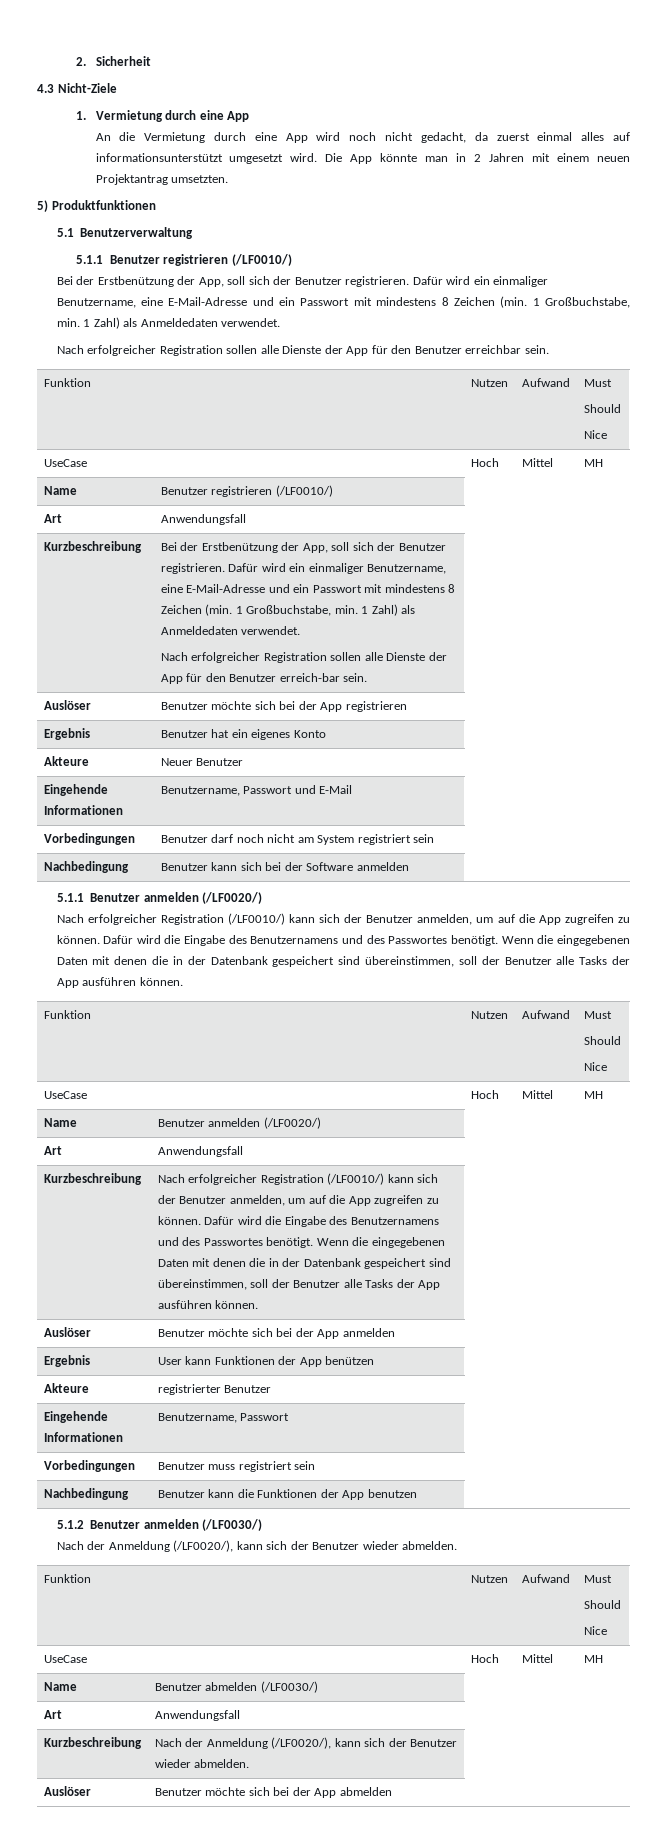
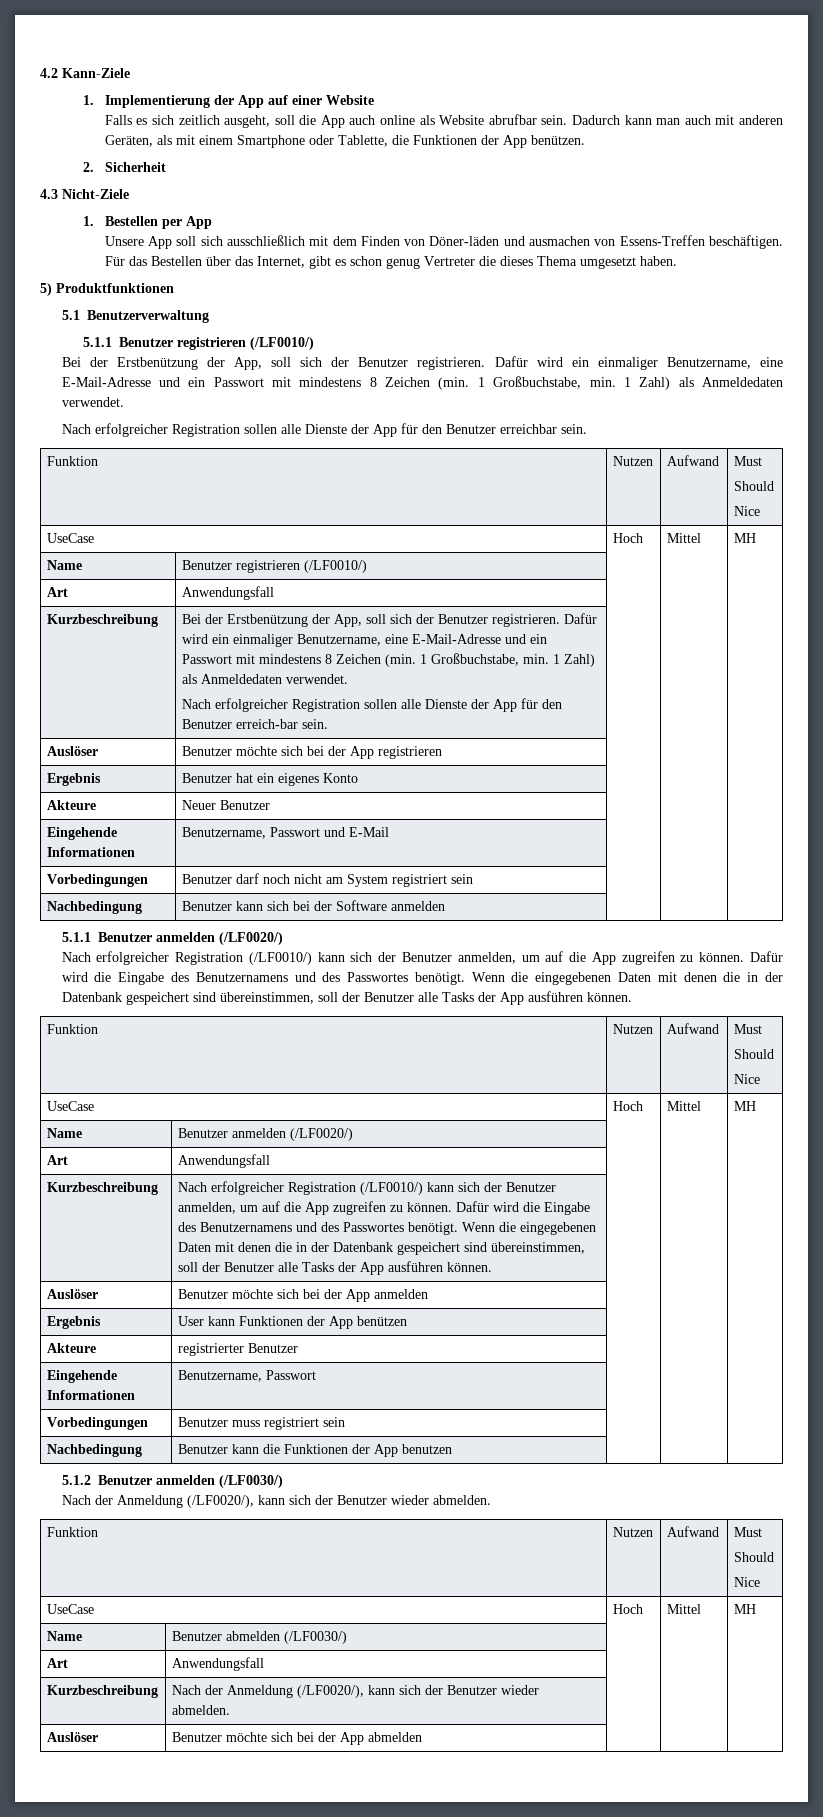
+ 4.2 Kann-Ziele
+ 1. Implementierung der App auf einer Website
+ Falls es sich zeitlich ausgeht, soll die App auch online als Website abrufbar sein. Dadurch kann man auch mit anderen Geräten, als mit einem Smartphone oder Tablette, die Funktionen der App benützen.
- 1. Vermietung durch eine App
- An die Vermietung durch eine App wird noch nicht gedacht, da zuerst einmal alles auf informationsunterstützt umgesetzt wird. Die App könnte man in 2 Jahren mit einem neuen Projektantrag umsetzten.
+ 1. Bestellen per App
+ Unsere App soll sich ausschließlich mit dem Finden von Döner-läden und ausmachen von Essens-Treffen beschäftigen. Für das Bestellen über das Internet, gibt es schon genug Vertreter die dieses Thema umgesetzt haben.

